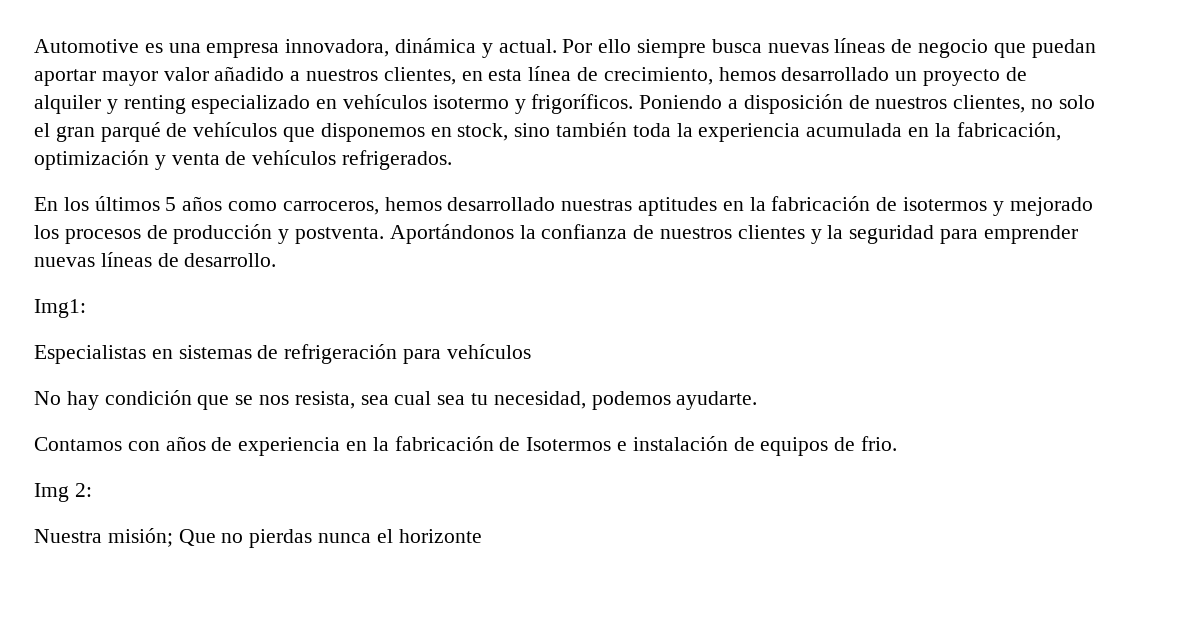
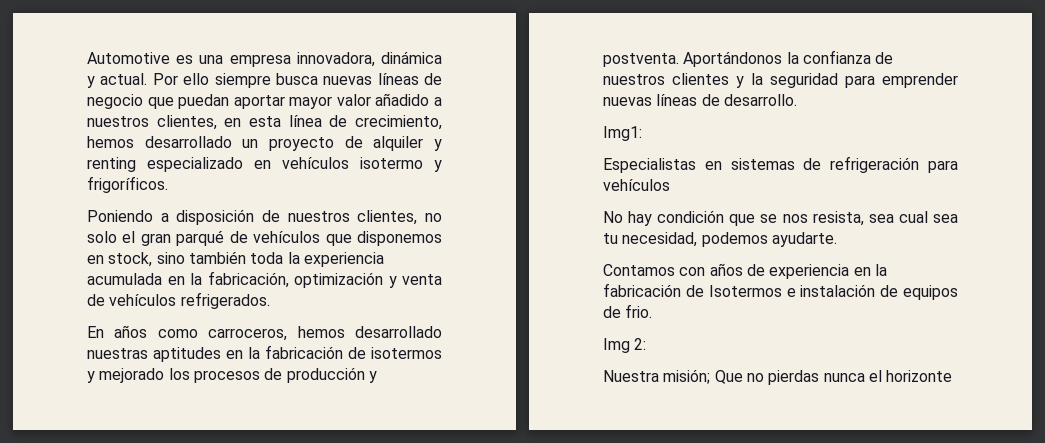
- Por ello siempre busca nuevas líneas de negocio que puedan aportar mayor valor añadido a nuestros clientes, en esta línea de crecimiento, hemos desarrollado un proyecto de alquiler y renting especializado en vehículos isotermo y frigoríficos. Poniendo a disposición de nuestros clientes, no solo el gran parqué de vehículos que disponemos en stock, sino también toda la experiencia acumulada en la fabricación, optimización y venta de vehículos refrigerados.
+ Por ello siempre busca nuevas líneas de negocio que puedan aportar mayor valor añadido a nuestros clientes, en esta línea de crecimiento, hemos desarrollado un proyecto de alquiler y renting especializado en vehículos isotermo y frigoríficos.
+ Poniendo a disposición de nuestros clientes, no solo el gran parqué de vehículos que disponemos en stock, sino también toda la experiencia acumulada en la fabricación, optimización y venta de vehículos refrigerados.
- En los últimos 5 años como carroceros, hemos desarrollado nuestras aptitudes en la fabricación de isotermos y mejorado los procesos de producción y postventa.
+ En años como carroceros, hemos desarrollado nuestras aptitudes en la fabricación de isotermos y mejorado los procesos de producción y postventa.

